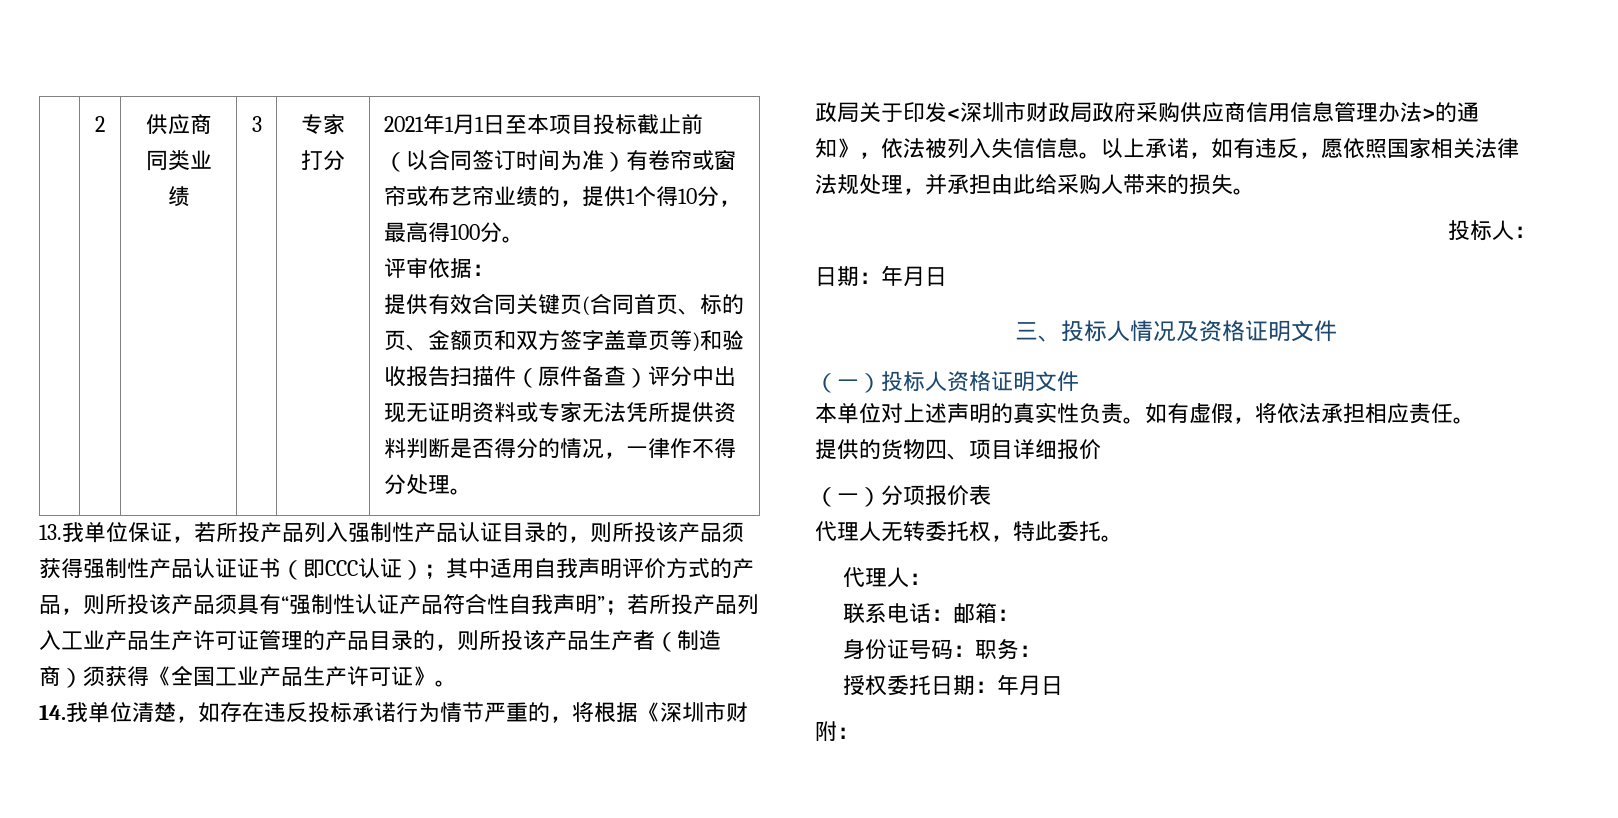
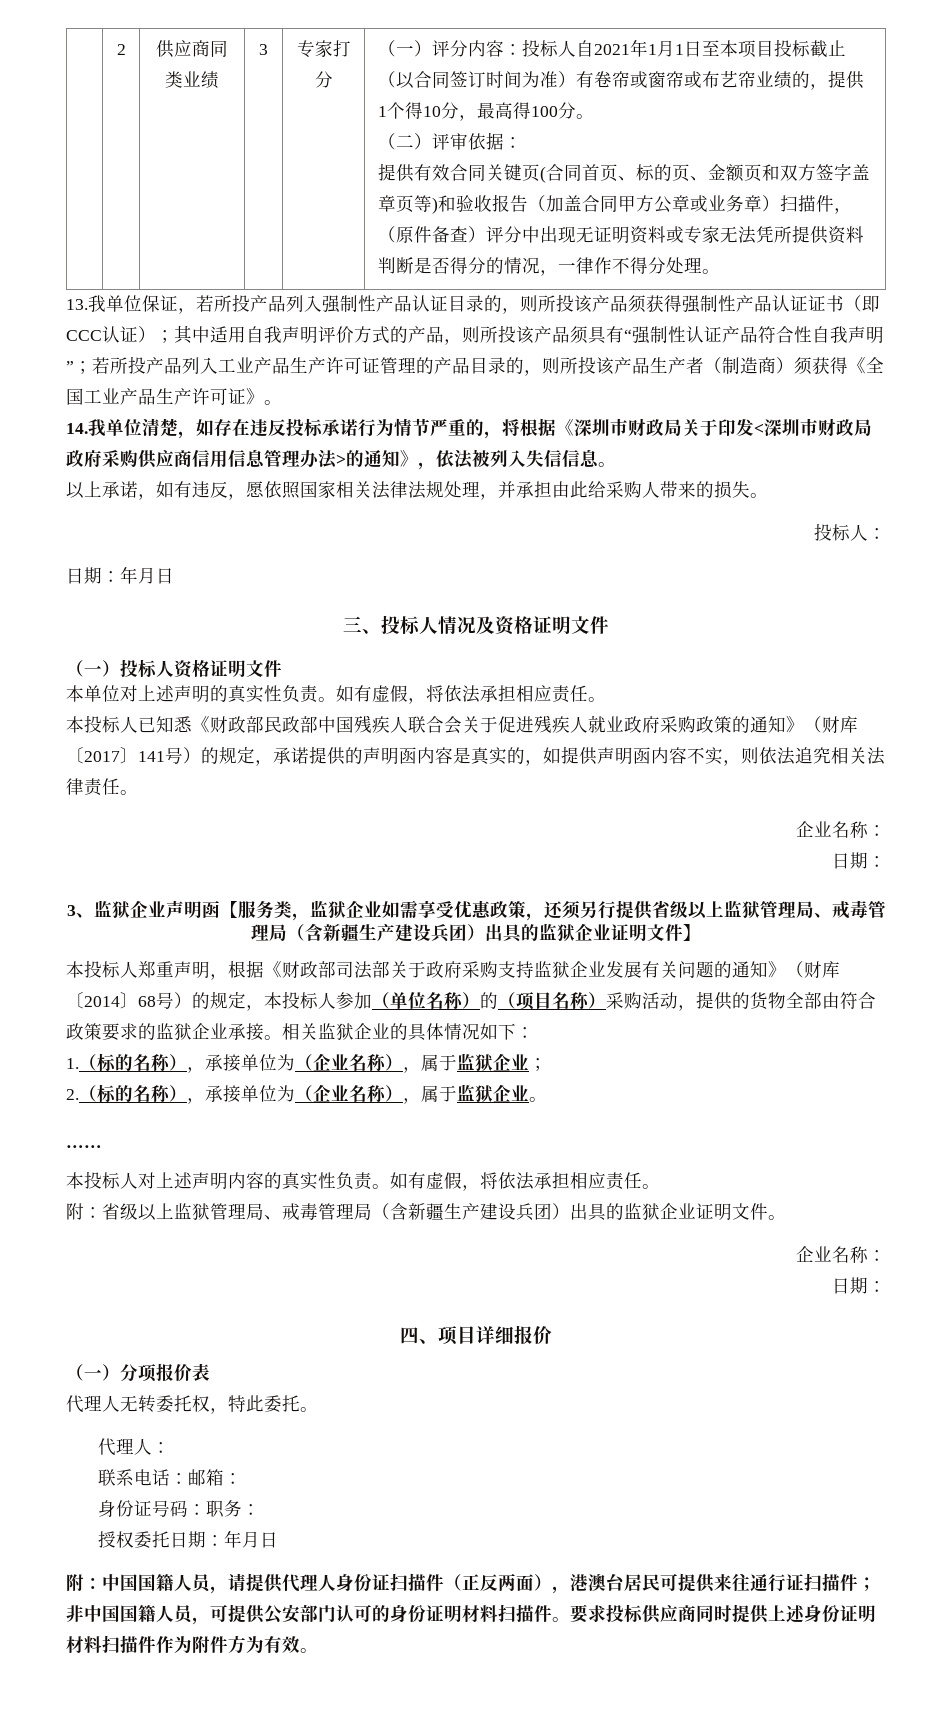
- 2021年1月1日至本项目投标截止前（以合同签订时间为准）有卷帘或窗帘或布艺帘业绩的，提供1个得10分，最高得100分。
+ （一）评分内容：投标人自2021年1月1日至本项目投标截止（以合同签订时间为准）有卷帘或窗帘或布艺帘业绩的，提供1个得10分，最高得100分。
- 评审依据：
+ （二）评审依据：
- 提供有效合同关键页(合同首页、标的页、金额页和双方签字盖章页等)和验收报告扫描件（原件备查）评分中出现无证明资料或专家无法凭所提供资料判断是否得分的情况，一律作不得分处理。
+ 提供有效合同关键页(合同首页、标的页、金额页和双方签字盖章页等)和验收报告（加盖合同甲方公章或业务章）扫描件，（原件备查）评分中出现无证明资料或专家无法凭所提供资料判断是否得分的情况，一律作不得分处理。
- 14.我单位清楚，如存在违反投标承诺行为情节严重的，将根据《深圳市财政局关于印发<深圳市财政局政府采购供应商信用信息管理办法>的通知》，依法被列入失信信息。以上承诺，如有违反，愿依照国家相关法律法规处理，并承担由此给采购人带来的损失。
+ 14.我单位清楚，如存在违反投标承诺行为情节严重的，将根据《深圳市财政局关于印发<深圳市财政局政府采购供应商信用信息管理办法>的通知》，依法被列入失信信息。
+ 以上承诺，如有违反，愿依照国家相关法律法规处理，并承担由此给采购人带来的损失。
- 提供的货物四、项目详细报价
+ 本投标人已知悉《财政部民政部中国残疾人联合会关于促进残疾人就业政府采购政策的通知》（财库〔2017〕141号）的规定，承诺提供的声明函内容是真实的，如提供声明函内容不实，则依法追究相关法律责任。
+ 企业名称：
+ 日期：
+ 3、监狱企业声明函【服务类，监狱企业如需享受优惠政策，还须另行提供省级以上监狱管理局、戒毒管理局（含新疆生产建设兵团）出具的监狱企业证明文件】
+ 本投标人郑重声明，根据《财政部司法部关于政府采购支持监狱企业发展有关问题的通知》（财库〔2014〕68号）的规定，本投标人参加（单位名称）的（项目名称）采购活动，提供的货物全部由符合政策要求的监狱企业承接。相关监狱企业的具体情况如下：
+ 1.（标的名称），承接单位为（企业名称），属于监狱企业；
+ 2.（标的名称），承接单位为（企业名称），属于监狱企业。
+ ……
+ 本投标人对上述声明内容的真实性负责。如有虚假，将依法承担相应责任。
+ 附：省级以上监狱管理局、戒毒管理局（含新疆生产建设兵团）出具的监狱企业证明文件。
+ 企业名称：
+ 日期：
+ 四、项目详细报价
- 附：
+ 附：中国国籍人员，请提供代理人身份证扫描件（正反两面），港澳台居民可提供来往通行证扫描件；非中国国籍人员，可提供公安部门认可的身份证明材料扫描件。要求投标供应商同时提供上述身份证明材料扫描件作为附件方为有效。

